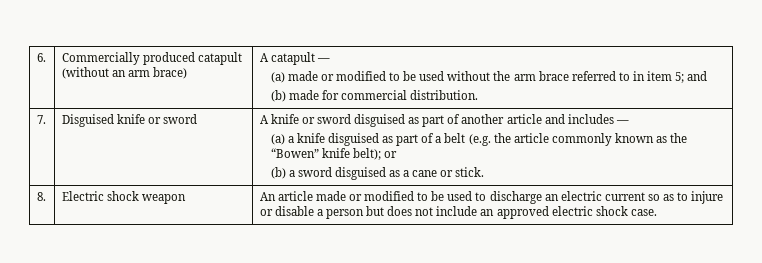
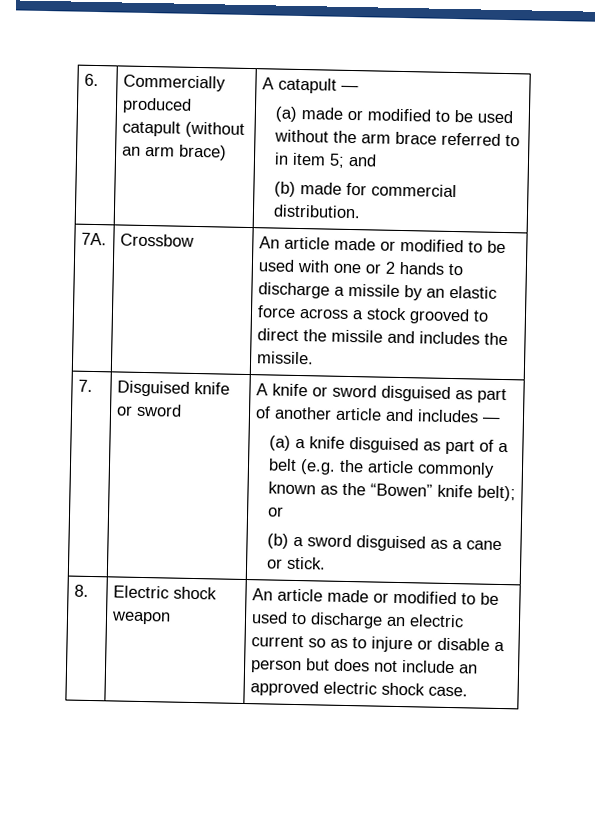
+ 7A. | Crossbow | An article made or modified to be used with one or 2 hands to discharge a missile by an elastic force across a stock grooved to direct the missile and includes the missile.

